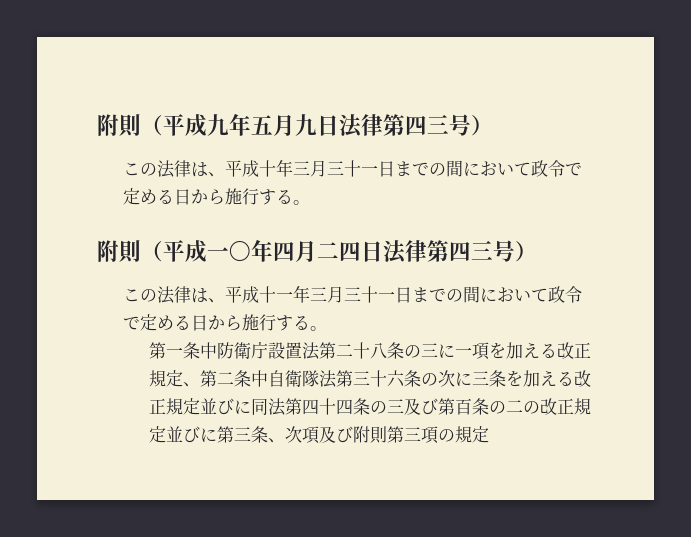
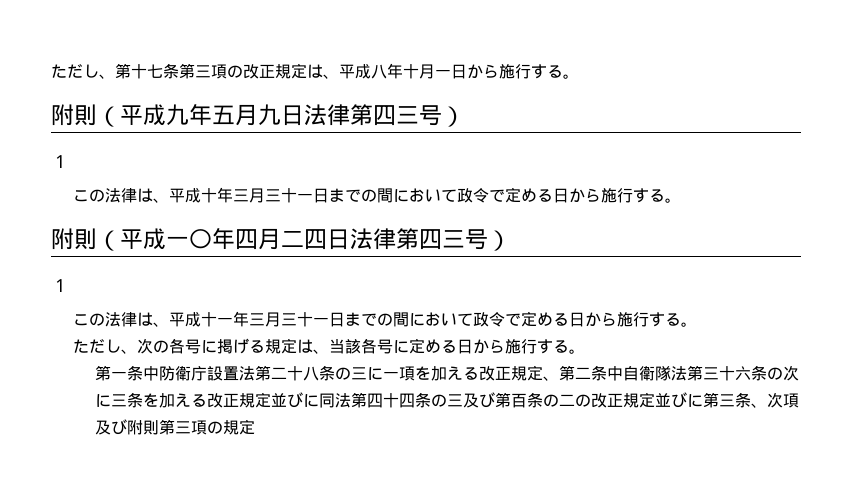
+ ただし、第十七条第三項の改正規定は、平成八年十月一日から施行する。
  附則（平成九年五月九日法律第四三号）
+ １
  附則（平成一〇年四月二四日法律第四三号）
+ １
+ ただし、次の各号に掲げる規定は、当該各号に定める日から施行する。

